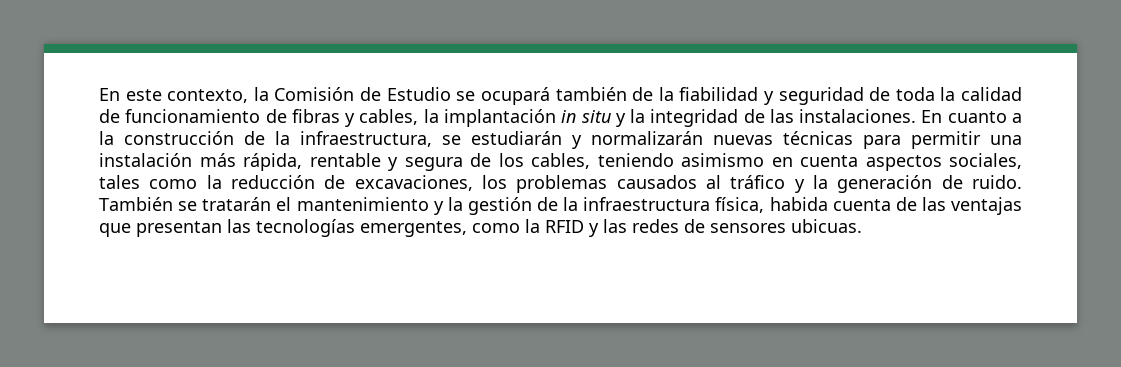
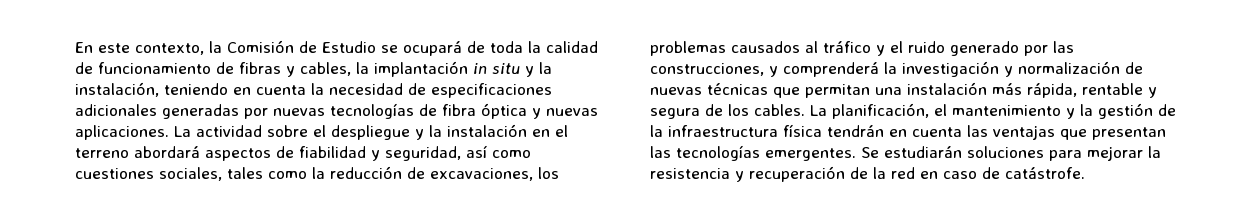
- En este contexto, la Comisión de Estudio se ocupará también de la fiabilidad y seguridad de toda la calidad de funcionamiento de fibras y cables, la implantación in situ y la integridad de las instalaciones. En cuanto a la construcción de la infraestructura, se estudiarán y normalizarán nuevas técnicas para permitir una instalación más rápida, rentable y segura de los cables, teniendo asimismo en cuenta aspectos sociales, tales como la reducción de excavaciones, los problemas causados al tráfico y la generación de ruido. También se tratarán el mantenimiento y la gestión de la infraestructura física, habida cuenta de las ventajas que presentan las tecnologías emergentes, como la RFID y las redes de sensores ubicuas.
+ En este contexto, la Comisión de Estudio se ocupará de toda la calidad de funcionamiento de fibras y cables, la implantación in situ y la instalación, teniendo en cuenta la necesidad de especificaciones adicionales generadas por nuevas tecnologías de fibra óptica y nuevas aplicaciones. La actividad sobre el despliegue y la instalación en el terreno abordará aspectos de fiabilidad y seguridad, así como cuestiones sociales, tales como la reducción de excavaciones, los problemas causados al tráfico y el ruido generado por las construcciones, y comprenderá la investigación y normalización de nuevas técnicas que permitan una instalación más rápida, rentable y segura de los cables. La planificación, el mantenimiento y la gestión de la infraestructura física tendrán en cuenta las ventajas que presentan las tecnologías emergentes. Se estudiarán soluciones para mejorar la resistencia y recuperación de la red en caso de catástrofe.

